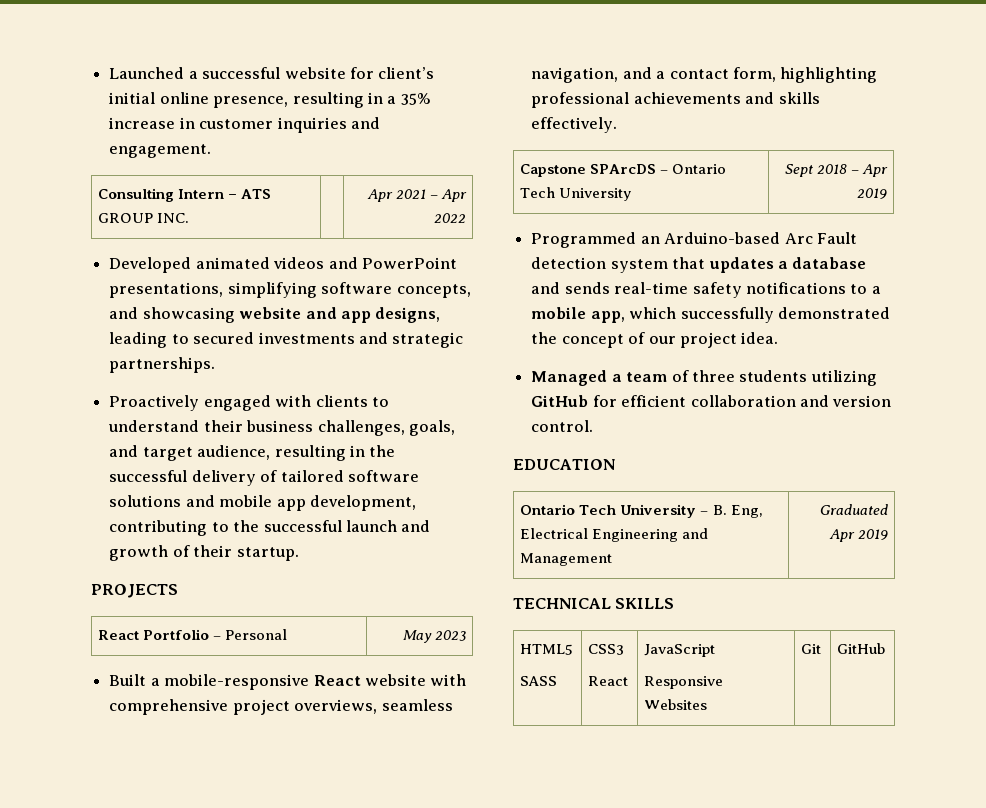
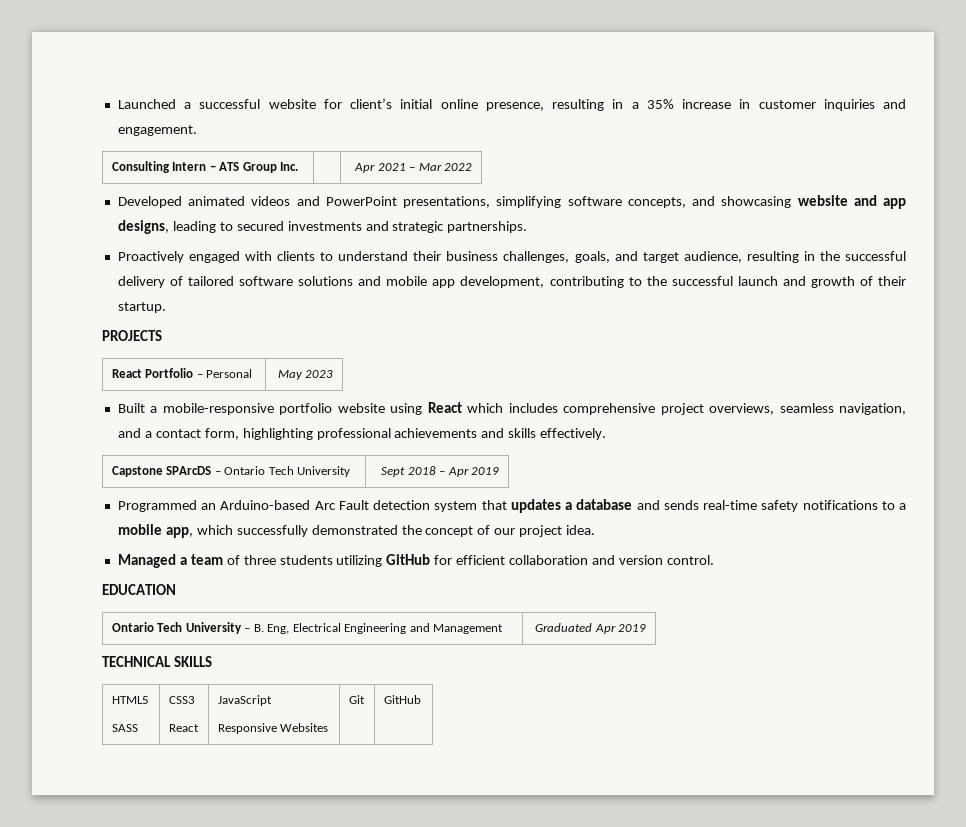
- Consulting Intern – ATS GROUP INC. | | Apr 2021 – Apr 2022
+ Consulting Intern – ATS Group Inc. | | Apr 2021 – Mar 2022
- Built a mobile-responsive React website with comprehensive project overviews, seamless navigation, and a contact form, highlighting professional achievements and skills effectively.
+ Built a mobile-responsive portfolio website using React which includes comprehensive project overviews, seamless navigation, and a contact form, highlighting professional achievements and skills effectively.

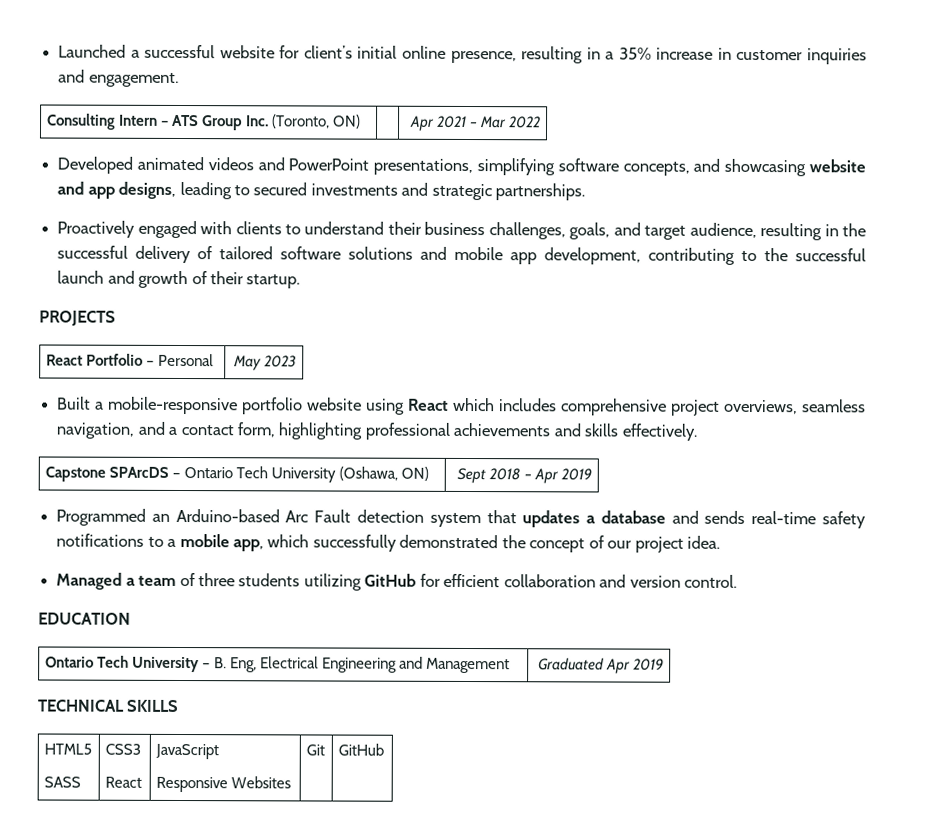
- Consulting Intern – ATS Group Inc. | | Apr 2021 – Mar 2022
+ Consulting Intern – ATS Group Inc. (Toronto, ON) | | Apr 2021 – Mar 2022
- Capstone SPArcDS – Ontario Tech University | Sept 2018 – Apr 2019
+ Capstone SPArcDS – Ontario Tech University (Oshawa, ON) | Sept 2018 – Apr 2019

